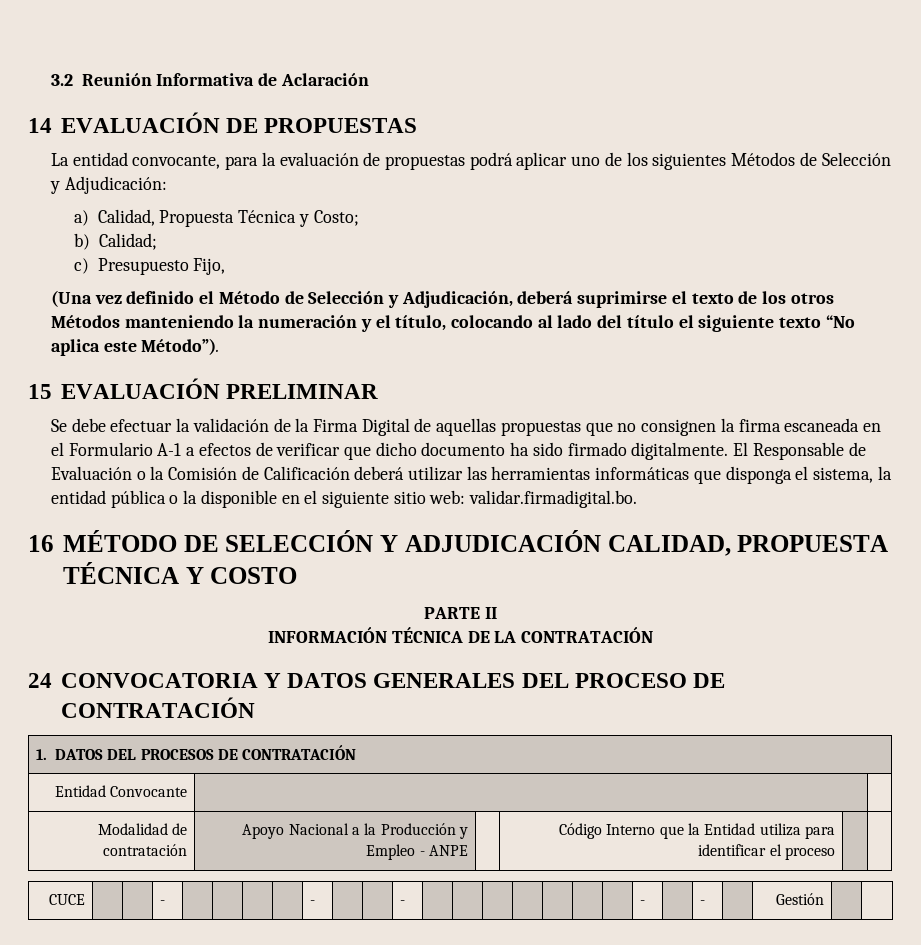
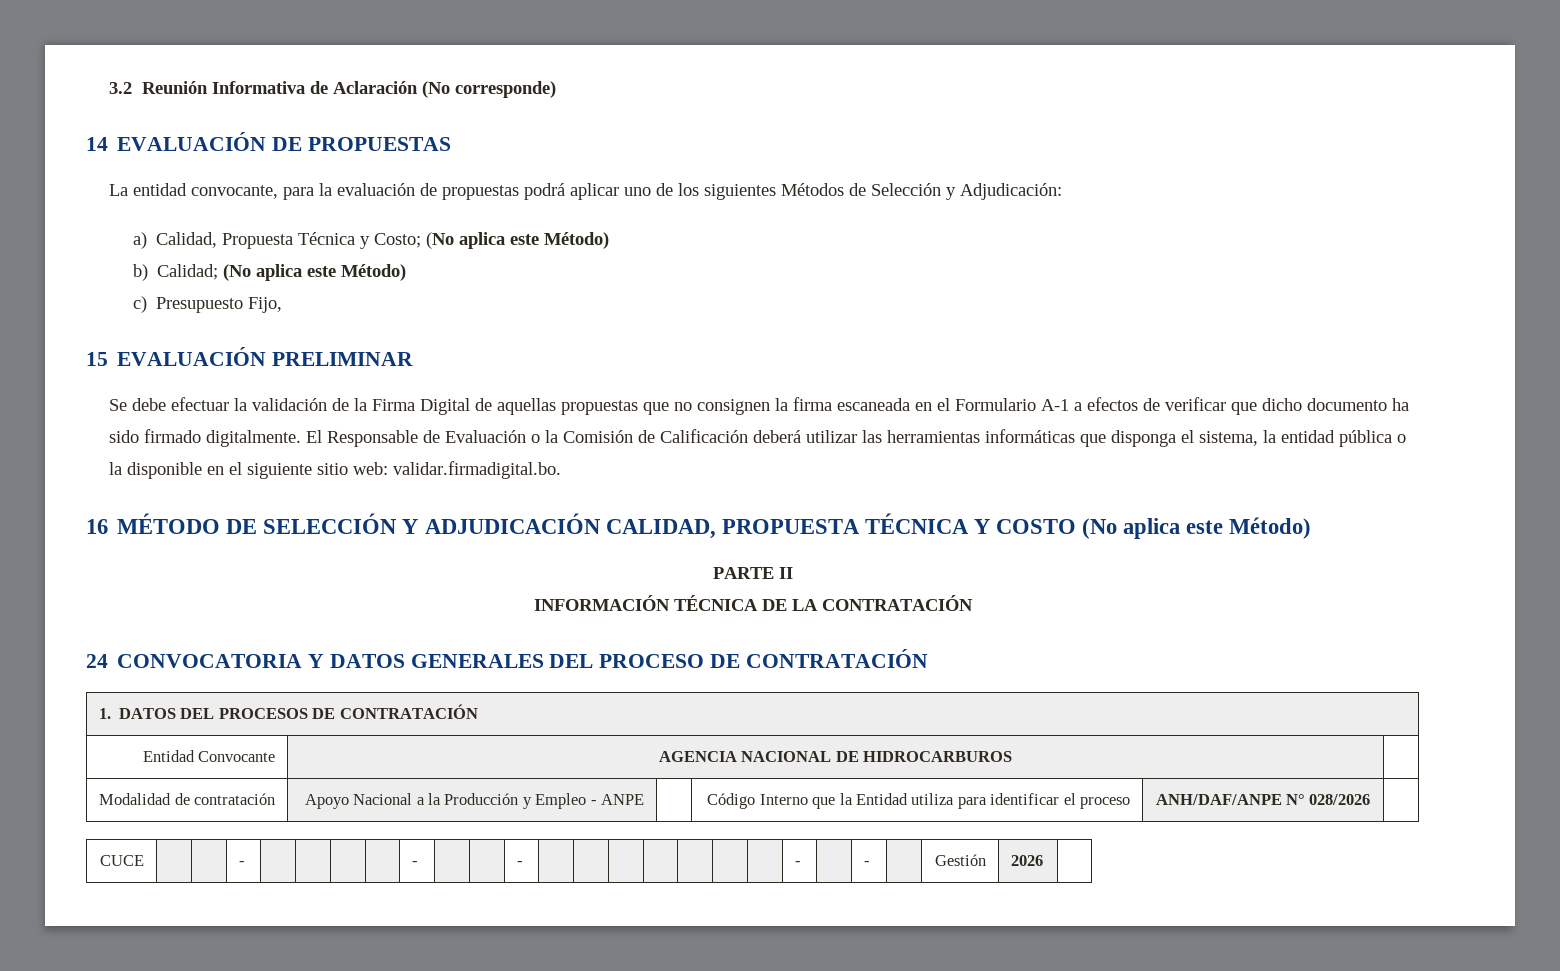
- 3.2 Reunión Informativa de Aclaración
+ 3.2 Reunión Informativa de Aclaración (No corresponde)
- a) Calidad, Propuesta Técnica y Costo;
- b) Calidad;
+ a) Calidad, Propuesta Técnica y Costo; (No aplica este Método)
+ b) Calidad; (No aplica este Método)
  c) Presupuesto Fijo,
- (Una vez definido el Método de Selección y Adjudicación, deberá suprimirse el texto de los otros Métodos manteniendo la numeración y el título, colocando al lado del título el siguiente texto “No aplica este Método”).
- 16 MÉTODO DE SELECCIÓN Y ADJUDICACIÓN CALIDAD, PROPUESTA TÉCNICA Y COSTO
+ 16 MÉTODO DE SELECCIÓN Y ADJUDICACIÓN CALIDAD, PROPUESTA TÉCNICA Y COSTO (No aplica este Método)
- Entidad Convocante | |
+ Entidad Convocante | AGENCIA NACIONAL DE HIDROCARBUROS |
- Modalidad de contratación | Apoyo Nacional a la Producción y Empleo - ANPE | | Código Interno que la Entidad utiliza para identificar el proceso | |
+ Modalidad de contratación | Apoyo Nacional a la Producción y Empleo - ANPE | | Código Interno que la Entidad utiliza para identificar el proceso | ANH/DAF/ANPE N° 028/2026 |
- CUCE | | | - | | | | | - | | | - | | | | | | | | - | | - | | Gestión | |
+ CUCE | | | - | | | | | - | | | - | | | | | | | | - | | - | | Gestión | 2026 |

